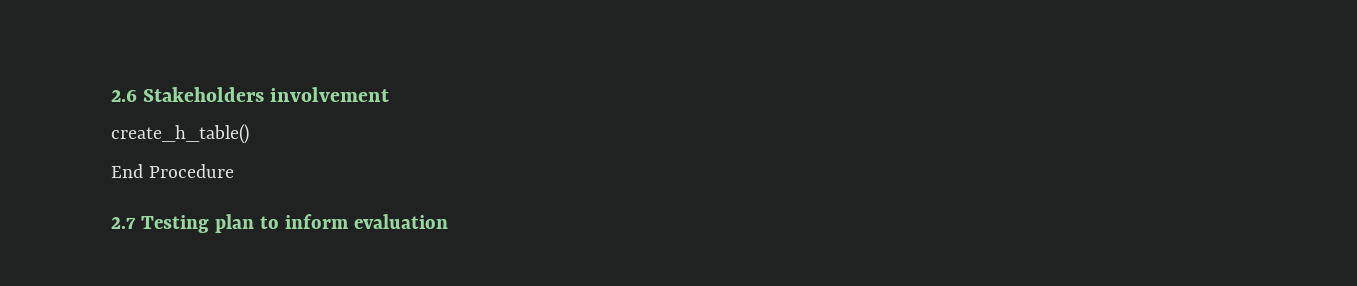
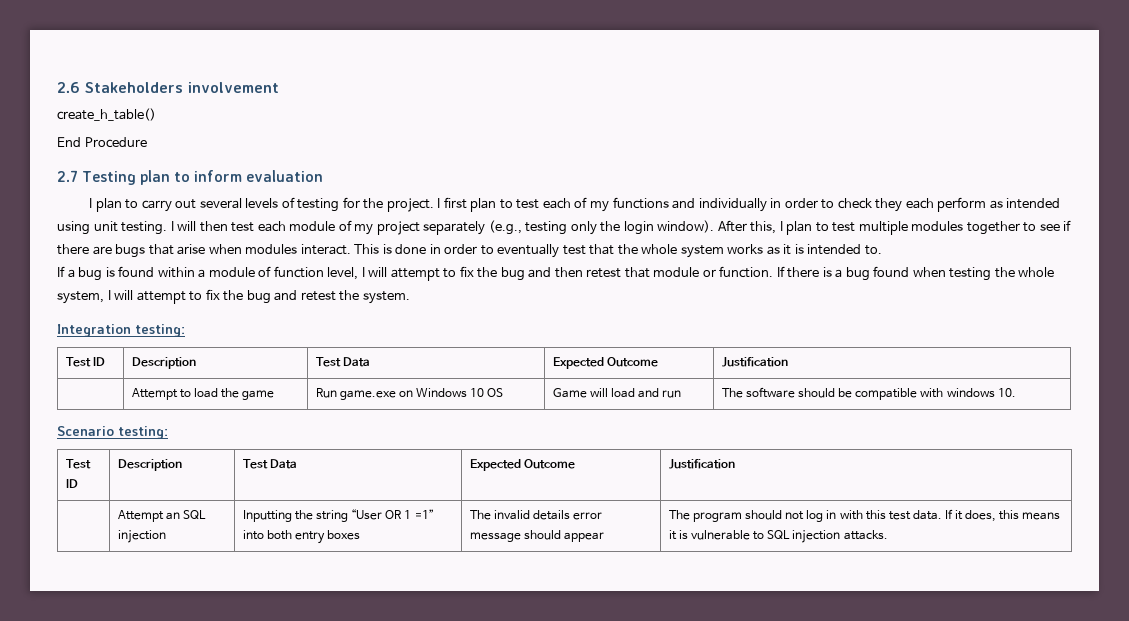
+ I plan to carry out several levels of testing for the project. I first plan to test each of my functions and individually in order to check they each perform as intended using unit testing. I will then test each module of my project separately (e.g., testing only the login window). After this, I plan to test multiple modules together to see if there are bugs that arise when modules interact. This is done in order to eventually test that the whole system works as it is intended to.
+ If a bug is found within a module of function level, I will attempt to fix the bug and then retest that module or function. If there is a bug found when testing the whole system, I will attempt to fix the bug and retest the system.
+ Integration testing:
+ Test ID | Description | Test Data | Expected Outcome | Justification
+ | Attempt to load the game | Run game.exe on Windows 10 OS | Game will load and run | The software should be compatible with windows 10.
+ Scenario testing:
+ Test ID | Description | Test Data | Expected Outcome | Justification
+ | Attempt an SQL injection | Inputting the string “User OR 1 =1” into both entry boxes | The invalid details error message should appear | The program should not log in with this test data. If it does, this means it is vulnerable to SQL injection attacks.

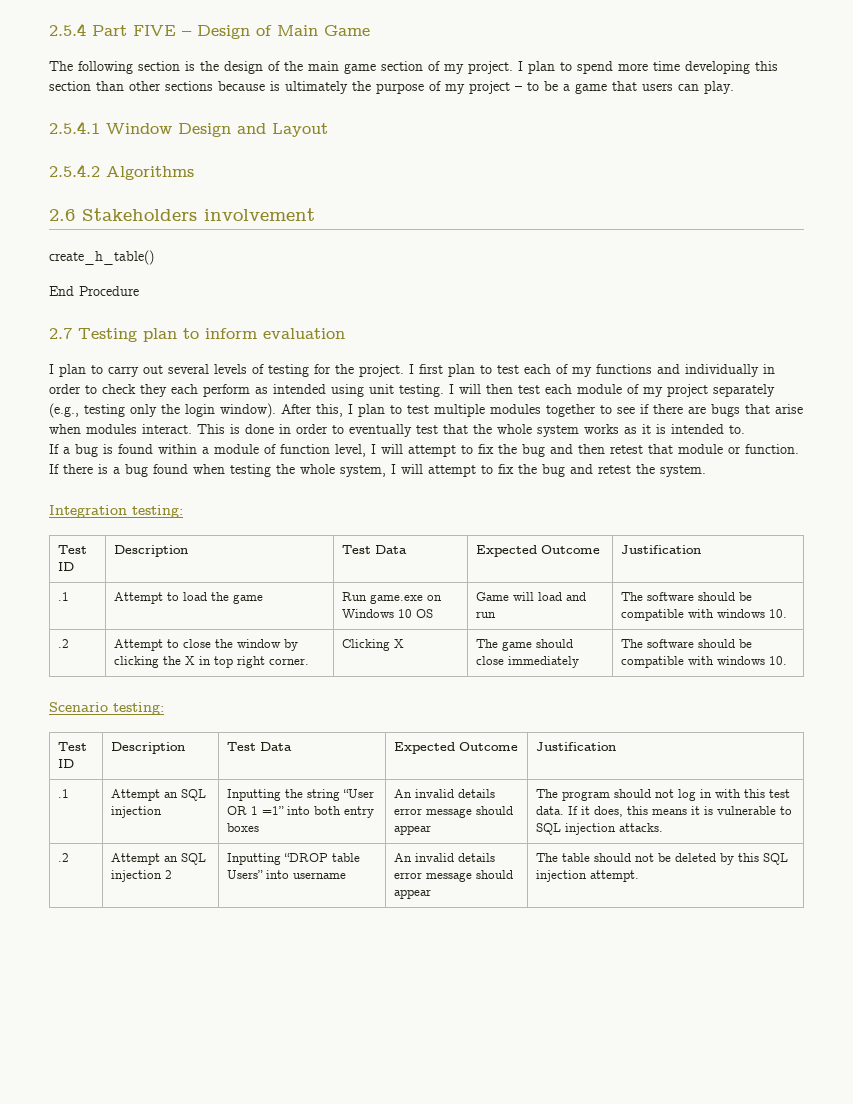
+ 2.5.4 Part FIVE – Design of Main Game
+ The following section is the design of the main game section of my project. I plan to spend more time developing this section than other sections because is ultimately the purpose of my project – to be a game that users can play.
+ 2.5.4.1 Window Design and Layout
+ 2.5.4.2 Algorithms
- | Attempt to load the game | Run game.exe on Windows 10 OS | Game will load and run | The software should be compatible with windows 10.
+ .1 | Attempt to load the game | Run game.exe on Windows 10 OS | Game will load and run | The software should be compatible with windows 10.
+ .2 | Attempt to close the window by clicking the X in top right corner. | Clicking X | The game should close immediately | The software should be compatible with windows 10.
  Scenario testing:
  Test ID | Description | Test Data | Expected Outcome | Justification
+ .1
- Inputting the string “User OR 1 =1” into both entry boxes | The invalid details error message should appear
+ Inputting the string “User OR 1 =1” into both entry boxes | An invalid details error message should appear
+ .2 | Attempt an SQL injection 2 | Inputting “DROP table Users” into username | An invalid details error message should appear | The table should not be deleted by this SQL injection attempt.

